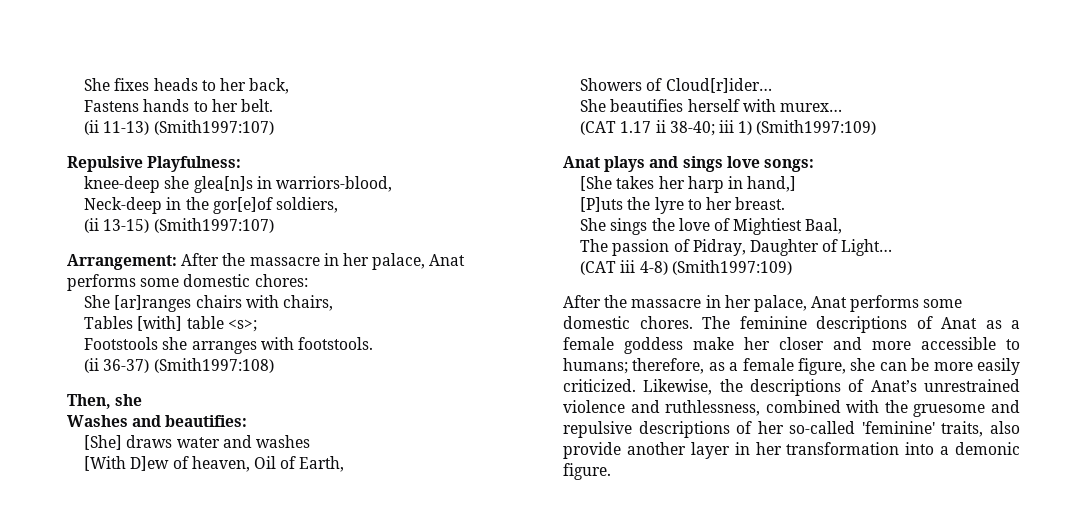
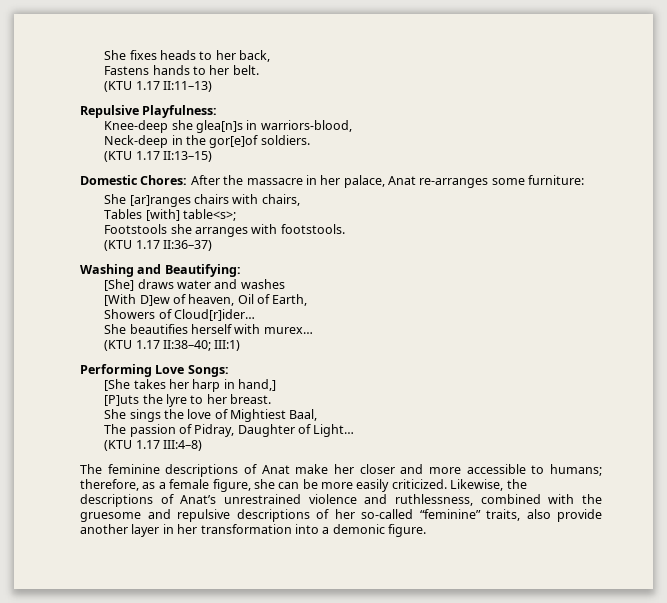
- (ii 11-13) (Smith1997:107)
+ (KTU 1.17 II:11–13)
- knee-deep she glea[n]s in warriors-blood,
+ Knee-deep she glea[n]s in warriors-blood,
- Neck-deep in the gor[e]of soldiers,
- (ii 13-15) (Smith1997:107)
- Arrangement: After the massacre in her palace, Anat performs some domestic chores:
+ Neck-deep in the gor[e]of soldiers.
+ (KTU 1.17 II:13–15)
+ Domestic Chores: After the massacre in her palace, Anat re-arranges some furniture:
- Tables [with] table <s>;
+ Tables [with] table<s>;
- (ii 36-37) (Smith1997:108)
- Then, she
- Washes and beautifies:
+ (KTU 1.17 II:36–37)
+ Washing and Beautifying:
- (CAT 1.17 ii 38-40; iii 1) (Smith1997:109)
- Anat plays and sings love songs:
+ (KTU 1.17 II:38–40; III:1)
+ Performing Love Songs:
- (CAT iii 4-8) (Smith1997:109)
- After the massacre in her palace, Anat performs some domestic chores. The feminine descriptions of Anat as a female goddess make her closer and more accessible to humans; therefore, as a female figure, she can be more easily criticized.
+ (KTU 1.17 III:4–8)
+ The feminine descriptions of Anat make her closer and more accessible to humans; therefore, as a female figure, she can be more easily criticized.
- Likewise, the descriptions of Anat’s unrestrained violence and ruthlessness, combined with the gruesome and repulsive descriptions of her so-called 'feminine' traits, also provide another layer in her transformation into a demonic figure.
+ Likewise, the descriptions of Anat’s unrestrained violence and ruthlessness, combined with the gruesome and repulsive descriptions of her so-called “feminine” traits, also provide another layer in her transformation into a demonic figure.

